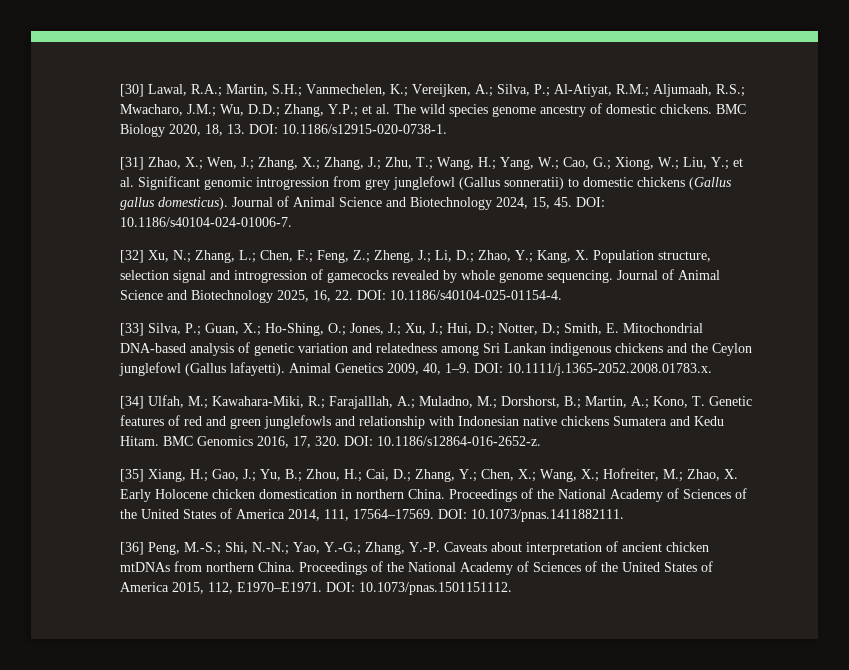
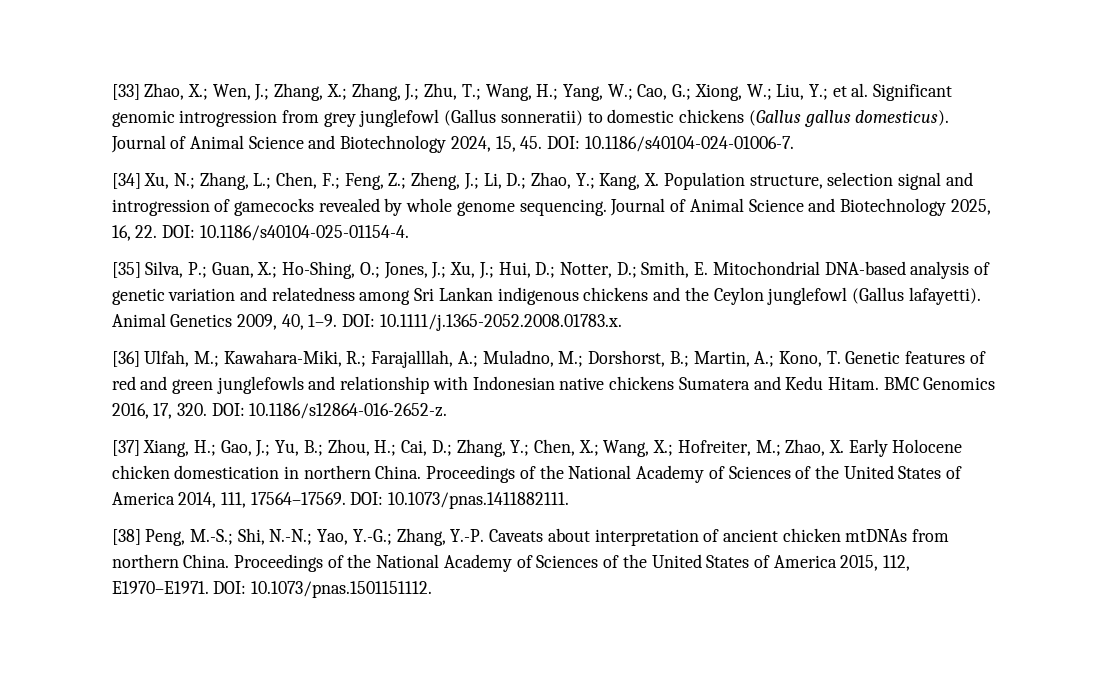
- [30] Lawal, R.A.; Martin, S.H.; Vanmechelen, K.; Vereijken, A.; Silva, P.; Al-Atiyat, R.M.; Aljumaah, R.S.; Mwacharo, J.M.; Wu, D.D.; Zhang, Y.P.; et al. The wild species genome ancestry of domestic chickens. BMC Biology 2020, 18, 13. DOI: 10.1186/s12915-020-0738-1.
- [31] Zhao, X.; Wen, J.; Zhang, X.; Zhang, J.; Zhu, T.; Wang, H.; Yang, W.; Cao, G.; Xiong, W.; Liu, Y.; et al. Significant genomic introgression from grey junglefowl (Gallus sonneratii) to domestic chickens (Gallus gallus domesticus).
+ [33] Zhao, X.; Wen, J.; Zhang, X.; Zhang, J.; Zhu, T.; Wang, H.; Yang, W.; Cao, G.; Xiong, W.; Liu, Y.; et al. Significant genomic introgression from grey junglefowl (Gallus sonneratii) to domestic chickens (Gallus gallus domesticus).
- [32] Xu, N.; Zhang, L.; Chen, F.; Feng, Z.; Zheng, J.; Li, D.; Zhao, Y.; Kang, X. Population structure, selection signal and introgression of gamecocks revealed by whole genome sequencing.
+ [34] Xu, N.; Zhang, L.; Chen, F.; Feng, Z.; Zheng, J.; Li, D.; Zhao, Y.; Kang, X. Population structure, selection signal and introgression of gamecocks revealed by whole genome sequencing.
- [33] Silva, P.; Guan, X.; Ho-Shing, O.; Jones, J.; Xu, J.; Hui, D.; Notter, D.; Smith, E. Mitochondrial DNA-based analysis of genetic variation and relatedness among Sri Lankan indigenous chickens and the Ceylon junglefowl (Gallus lafayetti).
+ [35] Silva, P.; Guan, X.; Ho-Shing, O.; Jones, J.; Xu, J.; Hui, D.; Notter, D.; Smith, E. Mitochondrial DNA-based analysis of genetic variation and relatedness among Sri Lankan indigenous chickens and the Ceylon junglefowl (Gallus lafayetti).
- [34] Ulfah, M.; Kawahara-Miki, R.; Farajalllah, A.; Muladno, M.; Dorshorst, B.; Martin, A.; Kono, T. Genetic features of red and green junglefowls and relationship with Indonesian native chickens Sumatera and Kedu Hitam.
+ [36] Ulfah, M.; Kawahara-Miki, R.; Farajalllah, A.; Muladno, M.; Dorshorst, B.; Martin, A.; Kono, T. Genetic features of red and green junglefowls and relationship with Indonesian native chickens Sumatera and Kedu Hitam.
- [35] Xiang, H.; Gao, J.; Yu, B.; Zhou, H.; Cai, D.; Zhang, Y.; Chen, X.; Wang, X.; Hofreiter, M.; Zhao, X. Early Holocene chicken domestication in northern China.
+ [37] Xiang, H.; Gao, J.; Yu, B.; Zhou, H.; Cai, D.; Zhang, Y.; Chen, X.; Wang, X.; Hofreiter, M.; Zhao, X. Early Holocene chicken domestication in northern China.
- [36] Peng, M.-S.; Shi, N.-N.; Yao, Y.-G.; Zhang, Y.-P. Caveats about interpretation of ancient chicken mtDNAs from northern China.
+ [38] Peng, M.-S.; Shi, N.-N.; Yao, Y.-G.; Zhang, Y.-P. Caveats about interpretation of ancient chicken mtDNAs from northern China.

